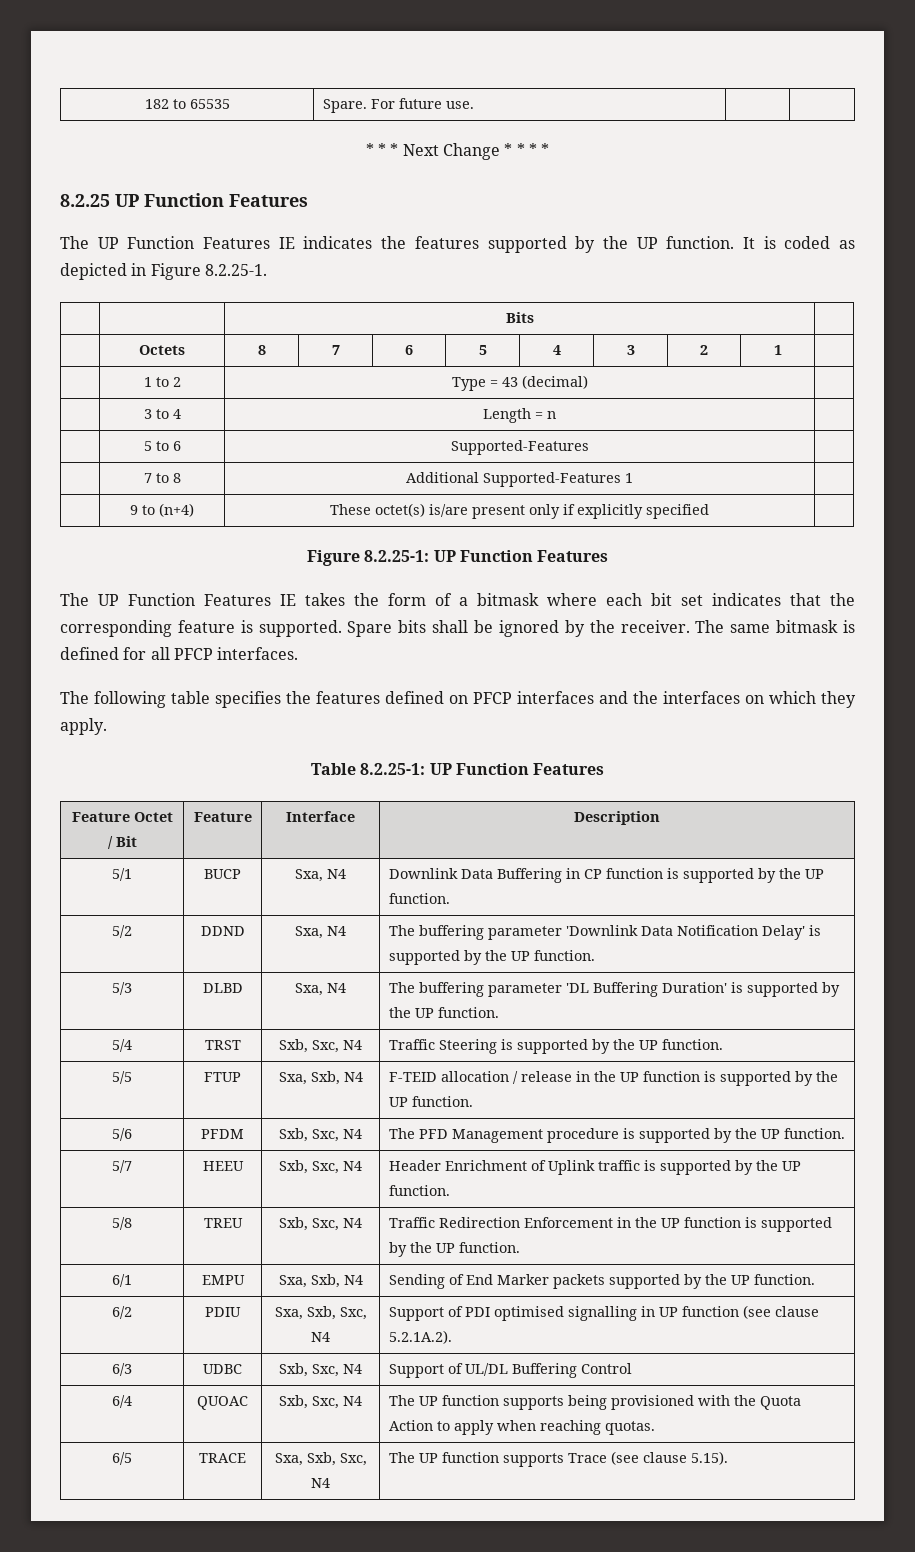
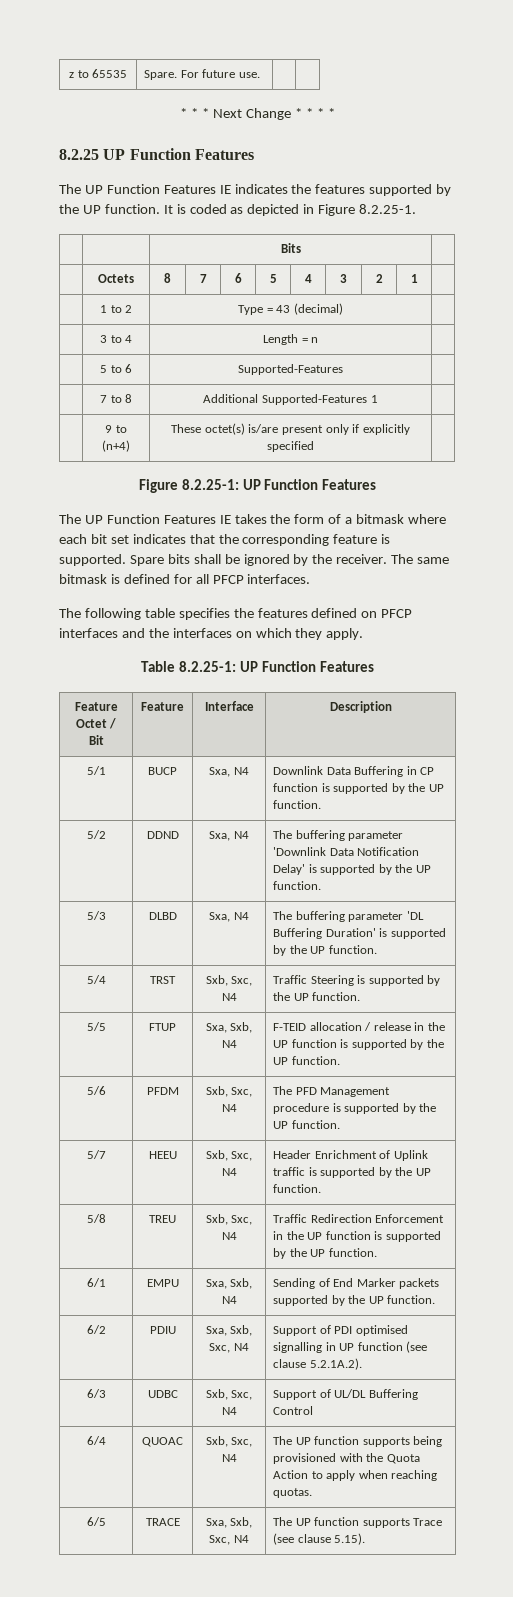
- 182 to 65535 | Spare. For future use. | |
+ z to 65535 | Spare. For future use. | |

